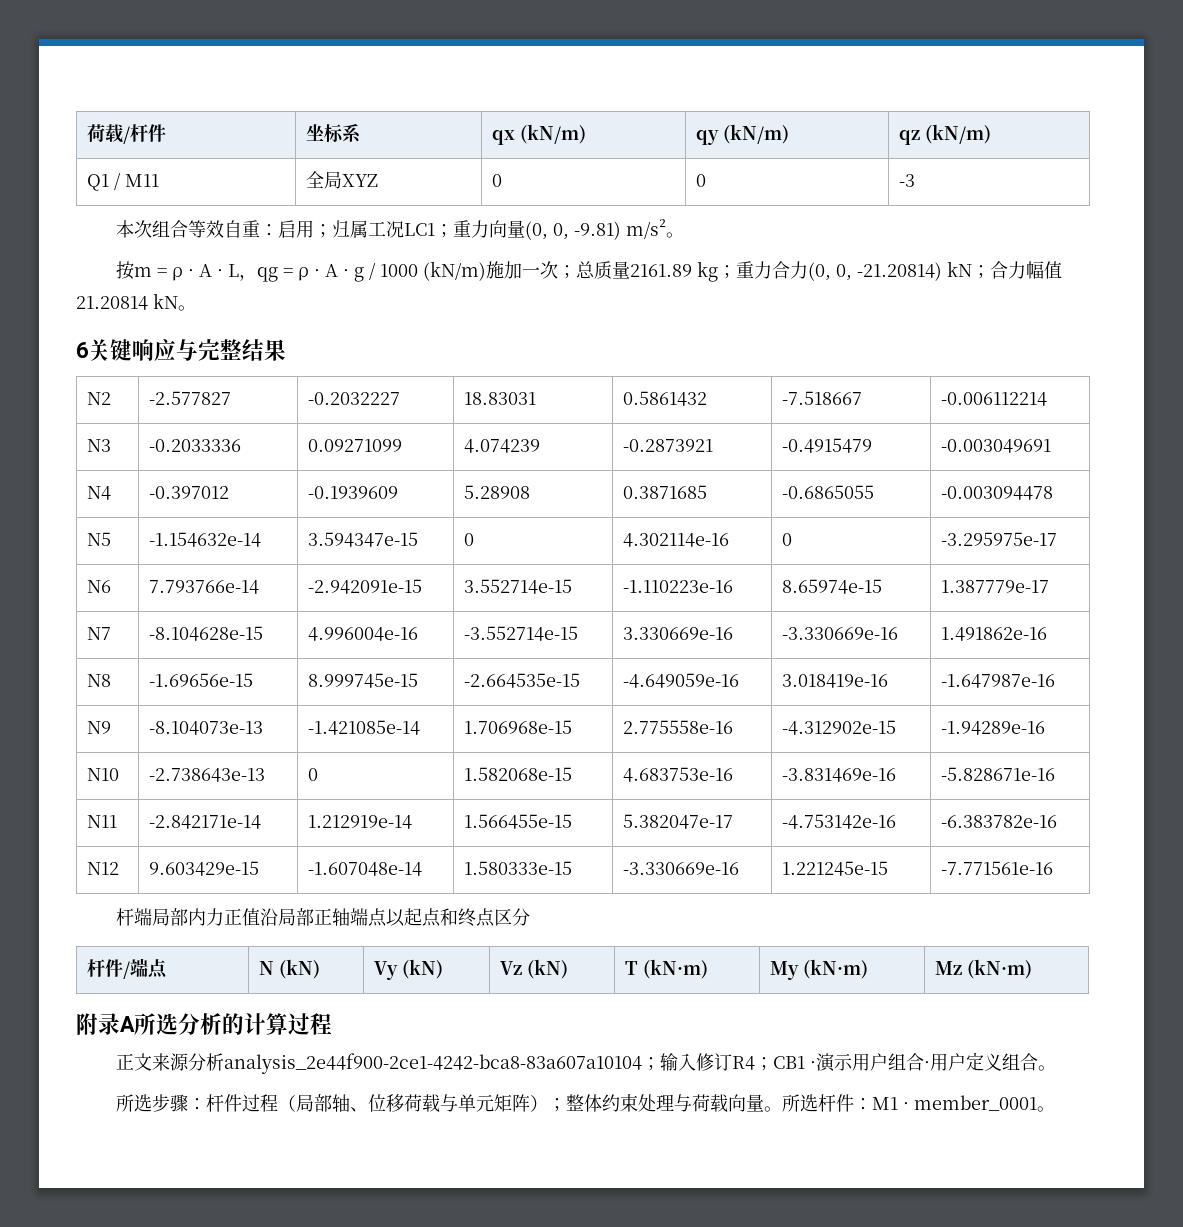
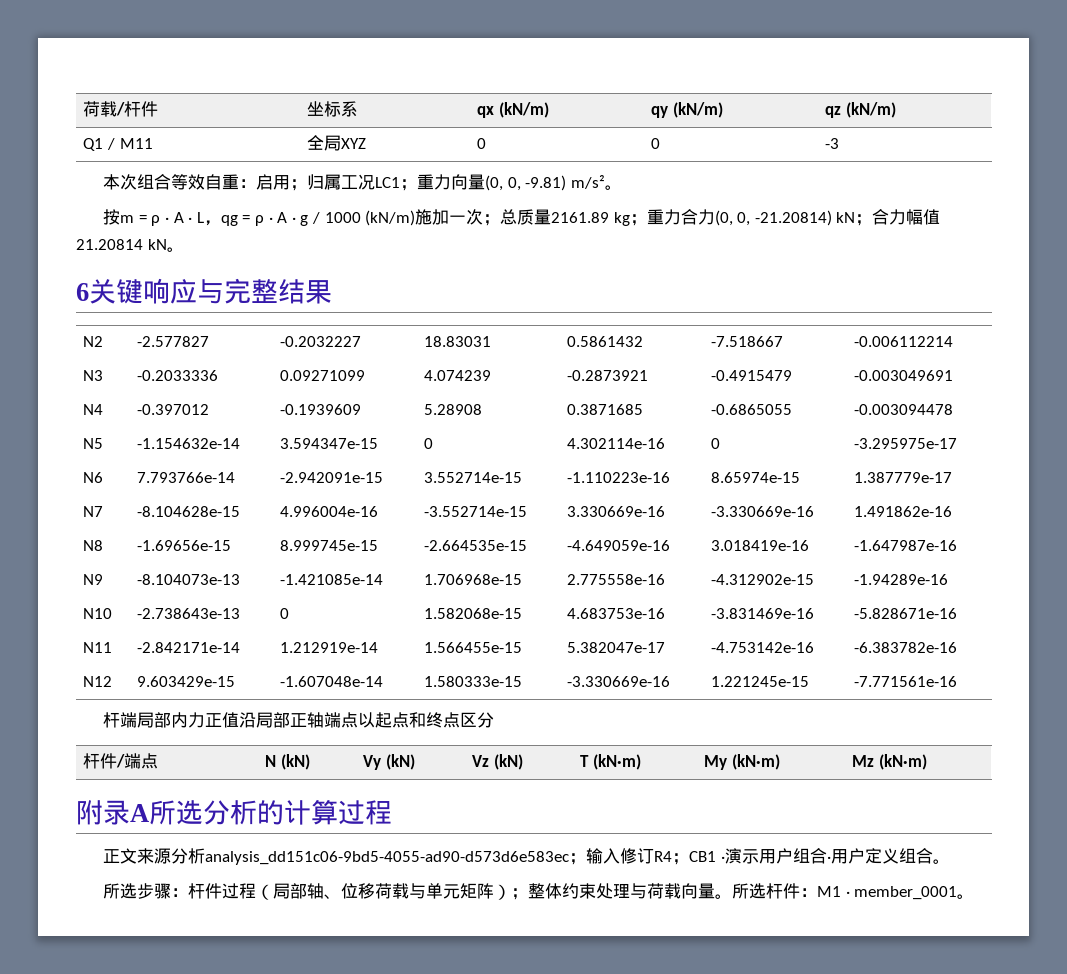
- 正文来源分析analysis_2e44f900-2ce1-4242-bca8-83a607a10104；输入修订R4；CB1 ·演示用户组合·用户定义组合。
+ 正文来源分析analysis_dd151c06-9bd5-4055-ad90-d573d6e583ec；输入修订R4；CB1 ·演示用户组合·用户定义组合。

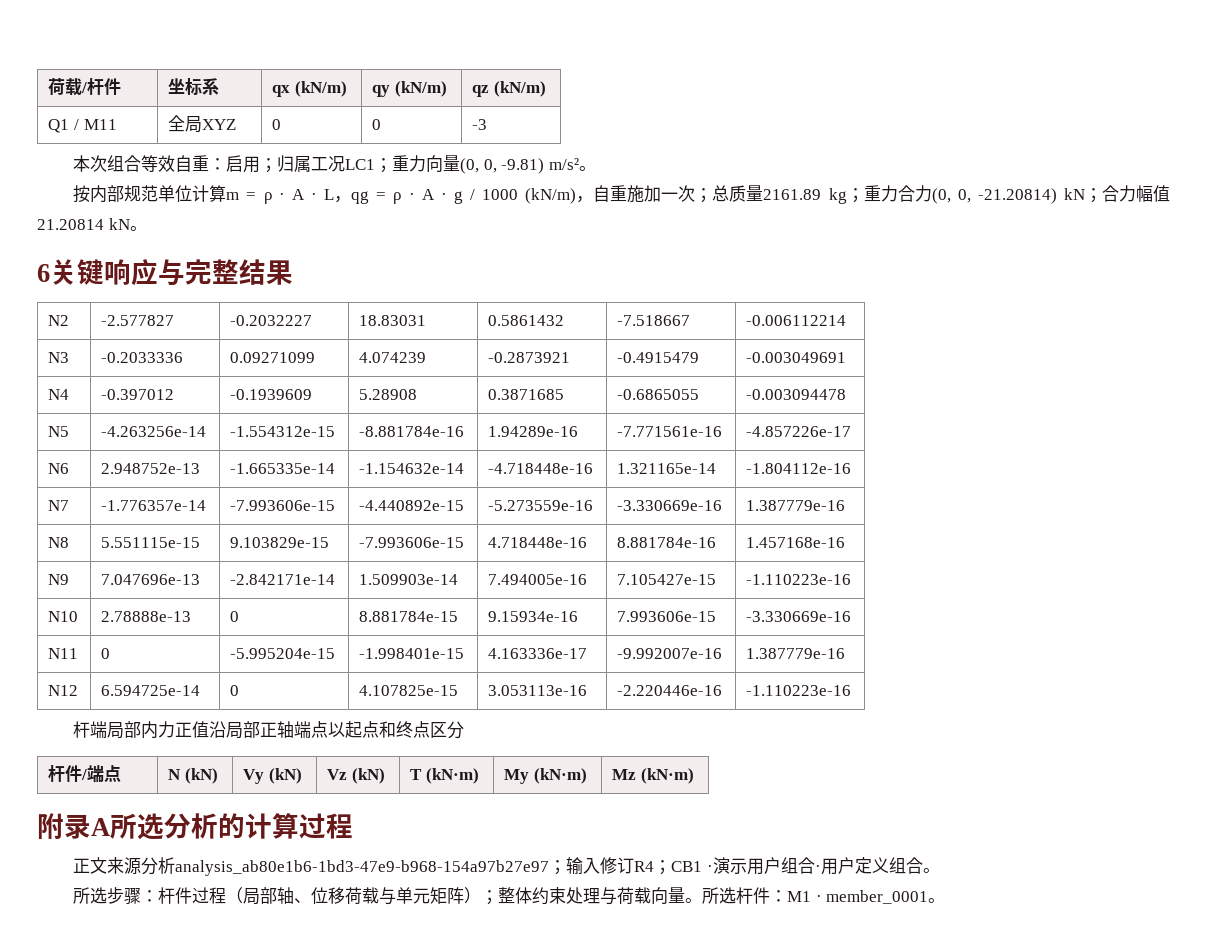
- 按m = ρ · A · L，qg = ρ · A · g / 1000 (kN/m)施加一次；总质量2161.89 kg；重力合力(0, 0, -21.20814) kN；合力幅值21.20814 kN。
+ 按内部规范单位计算m = ρ · A · L，qg = ρ · A · g / 1000 (kN/m)，自重施加一次；总质量2161.89 kg；重力合力(0, 0, -21.20814) kN；合力幅值21.20814 kN。
- N5 | -1.154632e-14 | 3.594347e-15 | 0 | 4.302114e-16 | 0 | -3.295975e-17
- N6 | 7.793766e-14 | -2.942091e-15 | 3.552714e-15 | -1.110223e-16 | 8.65974e-15 | 1.387779e-17
- N7 | -8.104628e-15 | 4.996004e-16 | -3.552714e-15 | 3.330669e-16 | -3.330669e-16 | 1.491862e-16
- N8 | -1.69656e-15 | 8.999745e-15 | -2.664535e-15 | -4.649059e-16 | 3.018419e-16 | -1.647987e-16
- N9 | -8.104073e-13 | -1.421085e-14 | 1.706968e-15 | 2.775558e-16 | -4.312902e-15 | -1.94289e-16
- N10 | -2.738643e-13 | 0 | 1.582068e-15 | 4.683753e-16 | -3.831469e-16 | -5.828671e-16
- N11 | -2.842171e-14 | 1.212919e-14 | 1.566455e-15 | 5.382047e-17 | -4.753142e-16 | -6.383782e-16
- N12 | 9.603429e-15 | -1.607048e-14 | 1.580333e-15 | -3.330669e-16 | 1.221245e-15 | -7.771561e-16
+ N5 | -4.263256e-14 | -1.554312e-15 | -8.881784e-16 | 1.94289e-16 | -7.771561e-16 | -4.857226e-17
+ N6 | 2.948752e-13 | -1.665335e-14 | -1.154632e-14 | -4.718448e-16 | 1.321165e-14 | -1.804112e-16
+ N7 | -1.776357e-14 | -7.993606e-15 | -4.440892e-15 | -5.273559e-16 | -3.330669e-16 | 1.387779e-16
+ N8 | 5.551115e-15 | 9.103829e-15 | -7.993606e-15 | 4.718448e-16 | 8.881784e-16 | 1.457168e-16
+ N9 | 7.047696e-13 | -2.842171e-14 | 1.509903e-14 | 7.494005e-16 | 7.105427e-15 | -1.110223e-16
+ N10 | 2.78888e-13 | 0 | 8.881784e-15 | 9.15934e-16 | 7.993606e-15 | -3.330669e-16
+ N11 | 0 | -5.995204e-15 | -1.998401e-15 | 4.163336e-17 | -9.992007e-16 | 1.387779e-16
+ N12 | 6.594725e-14 | 0 | 4.107825e-15 | 3.053113e-16 | -2.220446e-16 | -1.110223e-16
- 正文来源分析analysis_dd151c06-9bd5-4055-ad90-d573d6e583ec；输入修订R4；CB1 ·演示用户组合·用户定义组合。
+ 正文来源分析analysis_ab80e1b6-1bd3-47e9-b968-154a97b27e97；输入修订R4；CB1 ·演示用户组合·用户定义组合。

